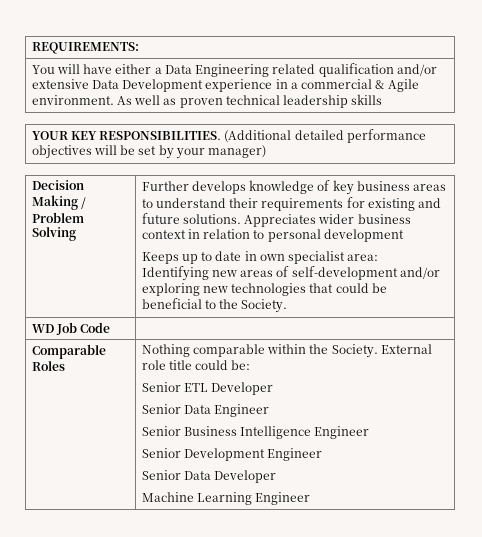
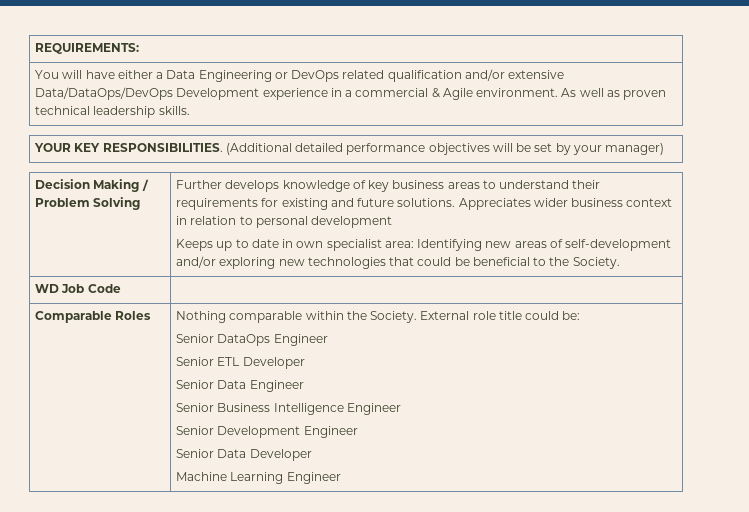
- You will have either a Data Engineering related qualification and/or extensive Data Development experience in a commercial & Agile environment. As well as proven technical leadership skills
+ You will have either a Data Engineering or DevOps related qualification and/or extensive Data/DataOps/DevOps Development experience in a commercial & Agile environment. As well as proven technical leadership skills.
  Comparable Roles | Nothing comparable within the Society. External role title could be:
+ Senior DataOps Engineer

